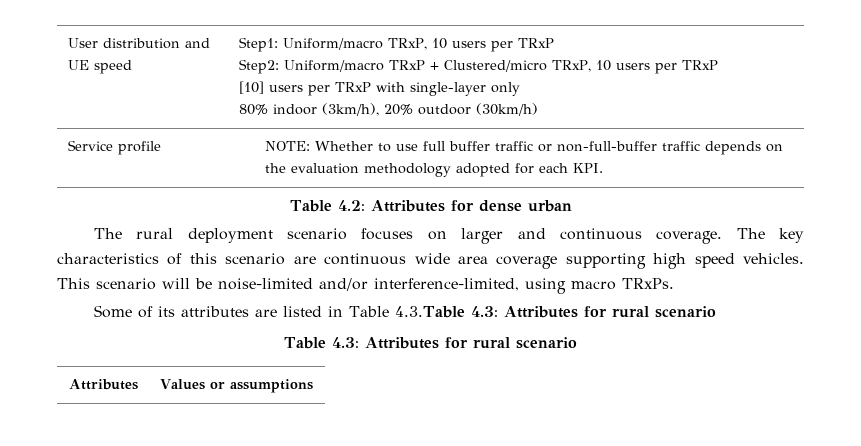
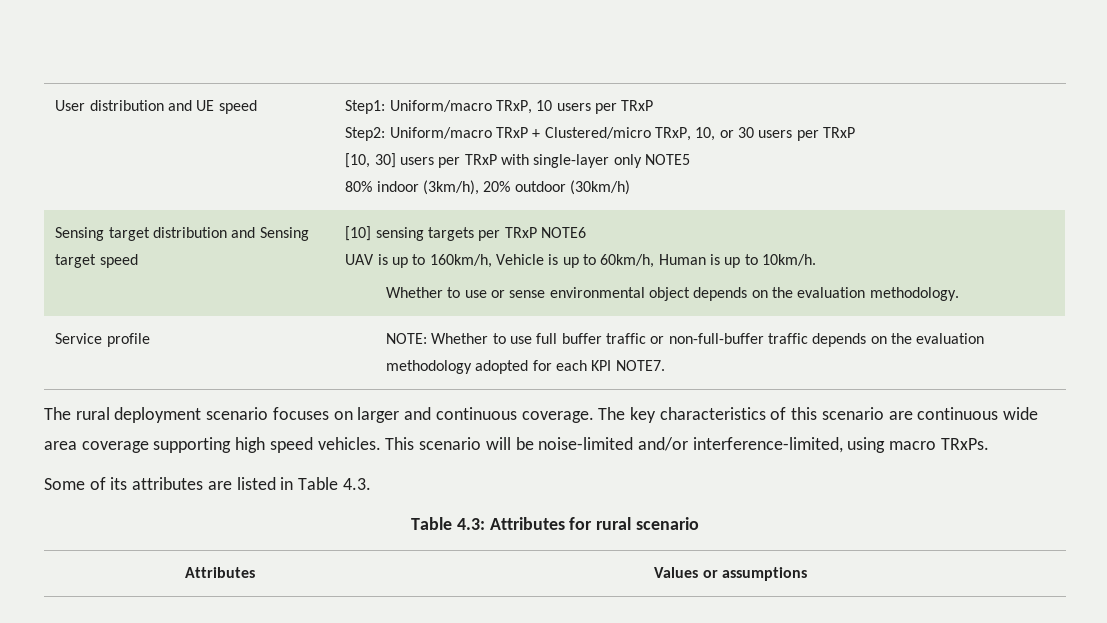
  User distribution and UE speed | Step1: Uniform/macro TRxP, 10 users per TRxP
- Step2: Uniform/macro TRxP + Clustered/micro TRxP, 10 users per TRxP
- [10] users per TRxP with single-layer only
+ Step2: Uniform/macro TRxP + Clustered/micro TRxP, 10, or 30 users per TRxP
+ [10, 30] users per TRxP with single-layer only NOTE5
+ Sensing target distribution and Sensing target speed | [10] sensing targets per TRxP NOTE6
+ UAV is up to 160km/h, Vehicle is up to 60km/h, Human is up to 10km/h.
+ Whether to use or sense environmental object depends on the evaluation methodology.
- Service profile | NOTE: Whether to use full buffer traffic or non-full-buffer traffic depends on the evaluation methodology adopted for each KPI.
- Table 4.2: Attributes for dense urban
+ Service profile | NOTE: Whether to use full buffer traffic or non-full-buffer traffic depends on the evaluation methodology adopted for each KPI NOTE7.
- Some of its attributes are listed in Table 4.3.Table 4.3: Attributes for rural scenario
+ Some of its attributes are listed in Table 4.3.

